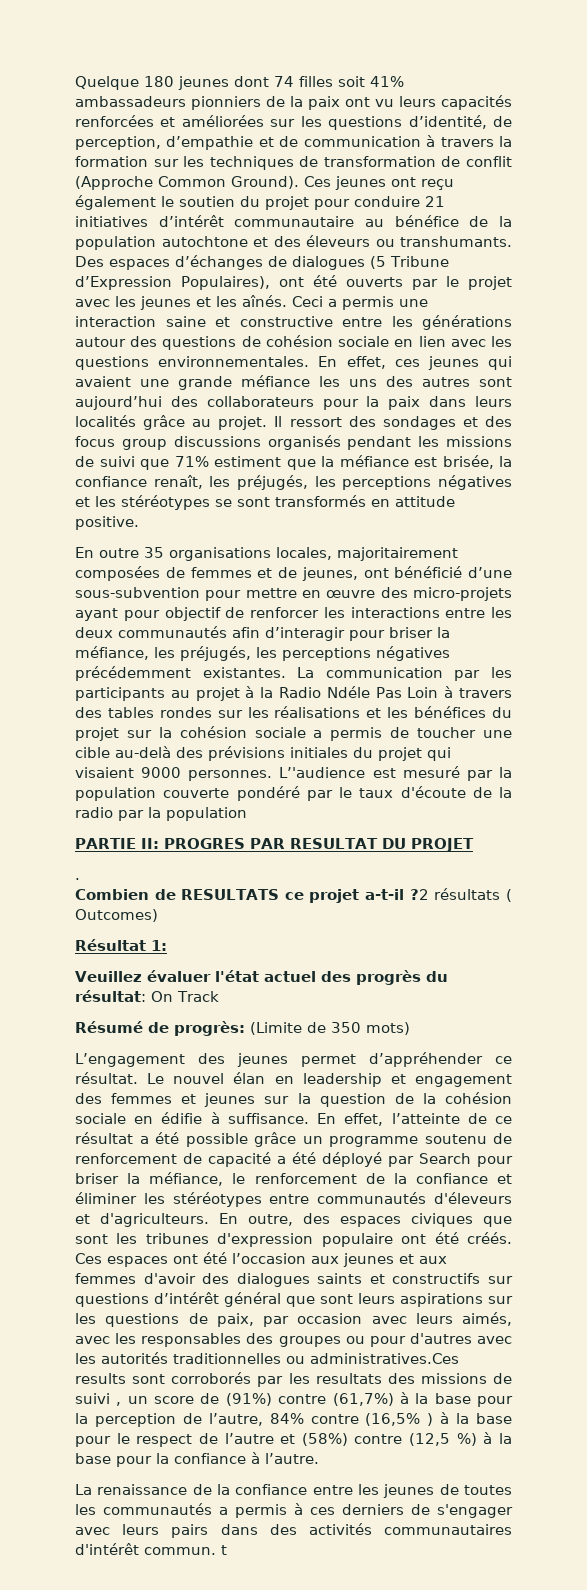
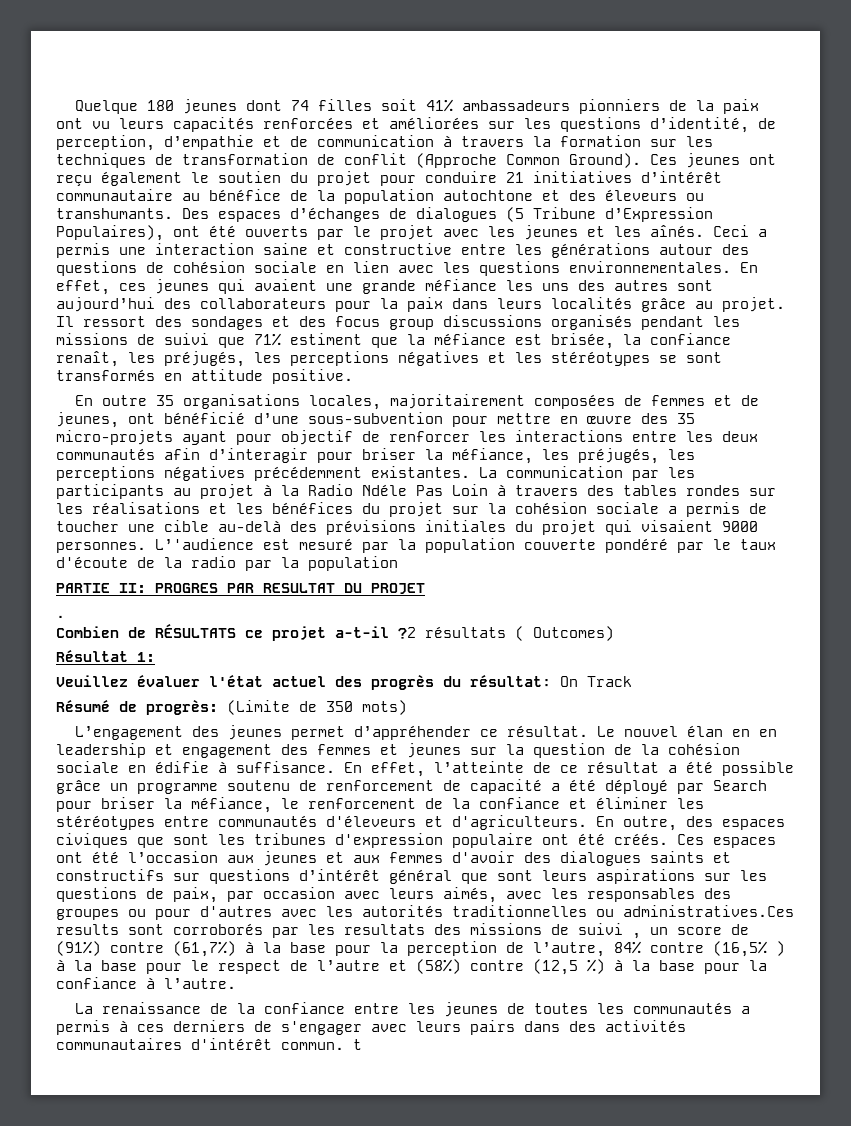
- En outre 35 organisations locales, majoritairement composées de femmes et de jeunes, ont bénéficié d’une sous-subvention pour mettre en œuvre des micro-projets ayant pour objectif de renforcer les interactions entre les deux communautés afin d’interagir pour briser la méfiance, les préjugés, les perceptions négatives précédemment existantes.
+ En outre 35 organisations locales, majoritairement composées de femmes et de jeunes, ont bénéficié d’une sous-subvention pour mettre en œuvre des 35 micro-projets ayant pour objectif de renforcer les interactions entre les deux communautés afin d’interagir pour briser la méfiance, les préjugés, les perceptions négatives précédemment existantes.
- Combien de RESULTATS ce projet a-t-il ?2 résultats ( Outcomes)
+ Combien de RÉSULTATS ce projet a-t-il ?2 résultats ( Outcomes)
- Le nouvel élan en leadership et engagement des femmes et jeunes sur la question de la cohésion sociale en édifie à suffisance.
+ Le nouvel élan en en leadership et engagement des femmes et jeunes sur la question de la cohésion sociale en édifie à suffisance.

